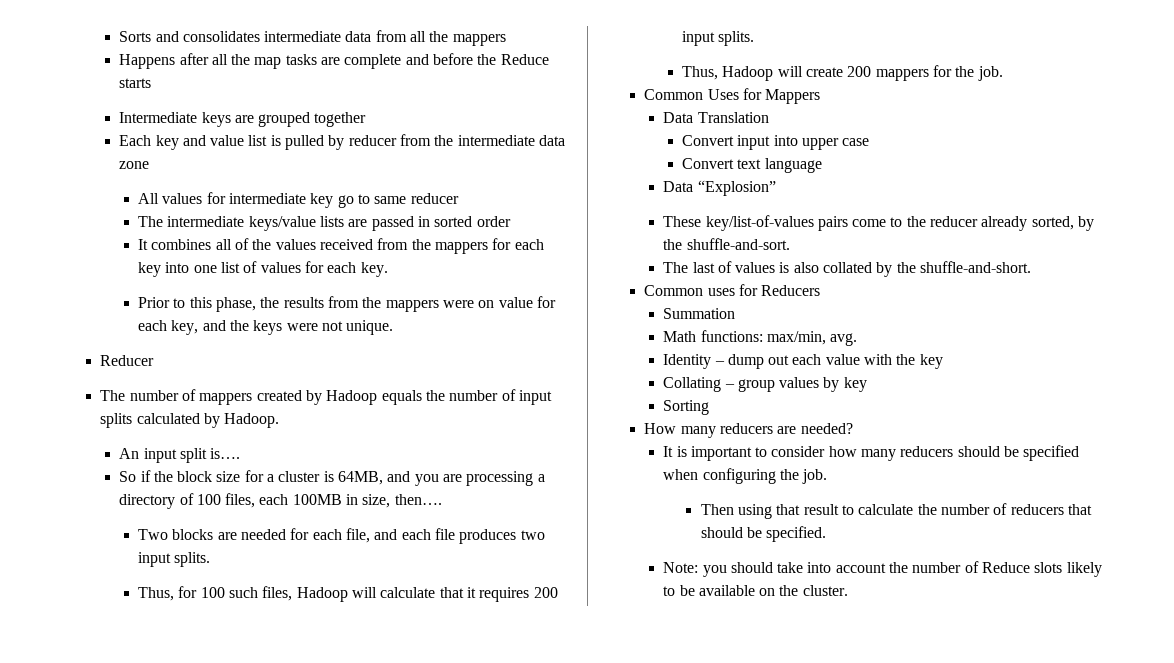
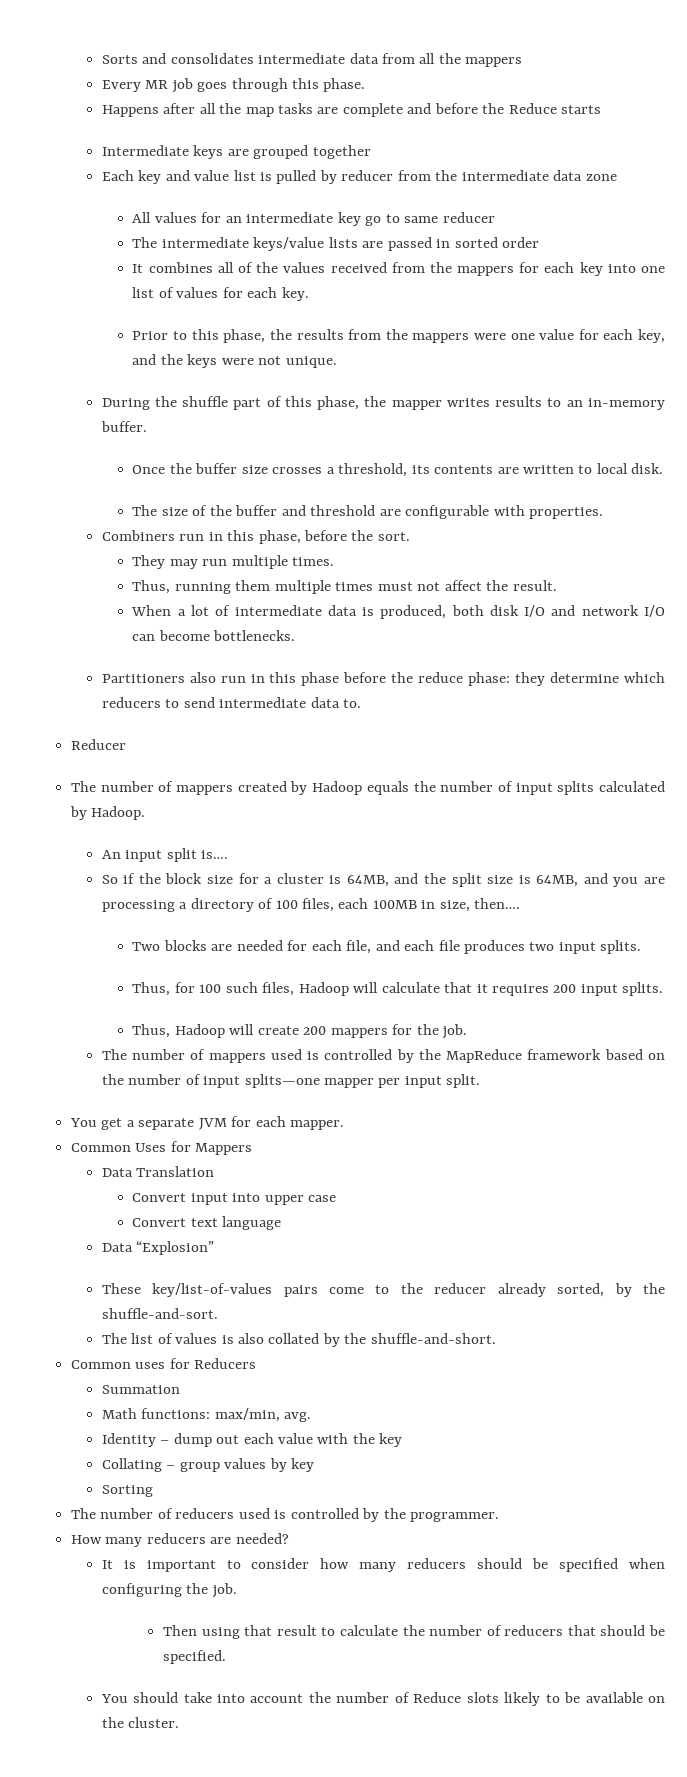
+ Every MR job goes through this phase.
- All values for intermediate key go to same reducer
+ All values for an intermediate key go to same reducer
- Prior to this phase, the results from the mappers were on value for each key, and the keys were not unique.
+ Prior to this phase, the results from the mappers were one value for each key, and the keys were not unique.
+ During the shuffle part of this phase, the mapper writes results to an in-memory buffer.
+ Once the buffer size crosses a threshold, its contents are written to local disk.
+ The size of the buffer and threshold are configurable with properties.
+ Combiners run in this phase, before the sort.
+ They may run multiple times.
+ Thus, running them multiple times must not affect the result.
+ When a lot of intermediate data is produced, both disk I/O and network I/O can become bottlenecks.
+ Partitioners also run in this phase before the reduce phase: they determine which reducers to send intermediate data to.
- So if the block size for a cluster is 64MB, and you are processing a directory of 100 files, each 100MB in size, then….
+ So if the block size for a cluster is 64MB, and the split size is 64MB, and you are processing a directory of 100 files, each 100MB in size, then….
+ The number of mappers used is controlled by the MapReduce framework based on the number of input splits—one mapper per input split.
+ You get a separate JVM for each mapper.
- The last of values is also collated by the shuffle-and-short.
+ The list of values is also collated by the shuffle-and-short.
+ The number of reducers used is controlled by the programmer.
- Note: you should take into account the number of Reduce slots likely to be available on the cluster.
+ You should take into account the number of Reduce slots likely to be available on the cluster.

